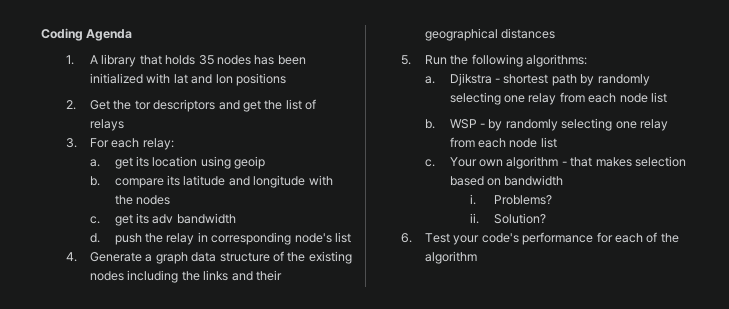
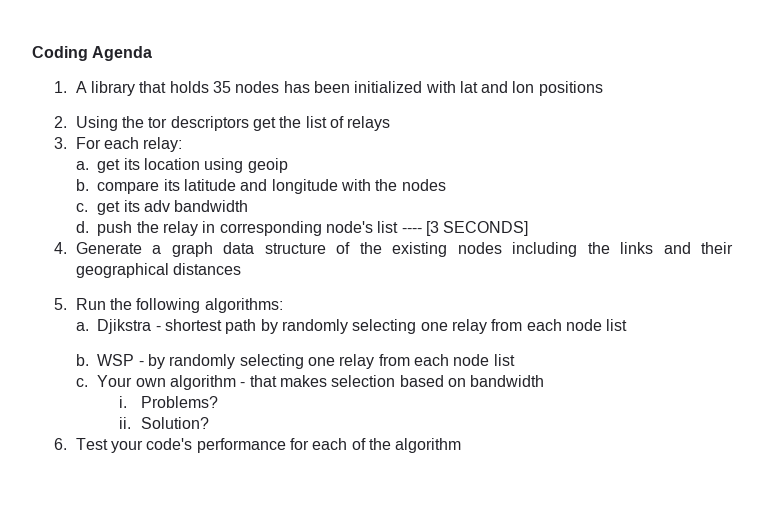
- 2. Get the tor descriptors and get the list of relays
+ 2. Using the tor descriptors get the list of relays
- d. push the relay in corresponding node's list
+ d. push the relay in corresponding node's list ---- [3 SECONDS]

